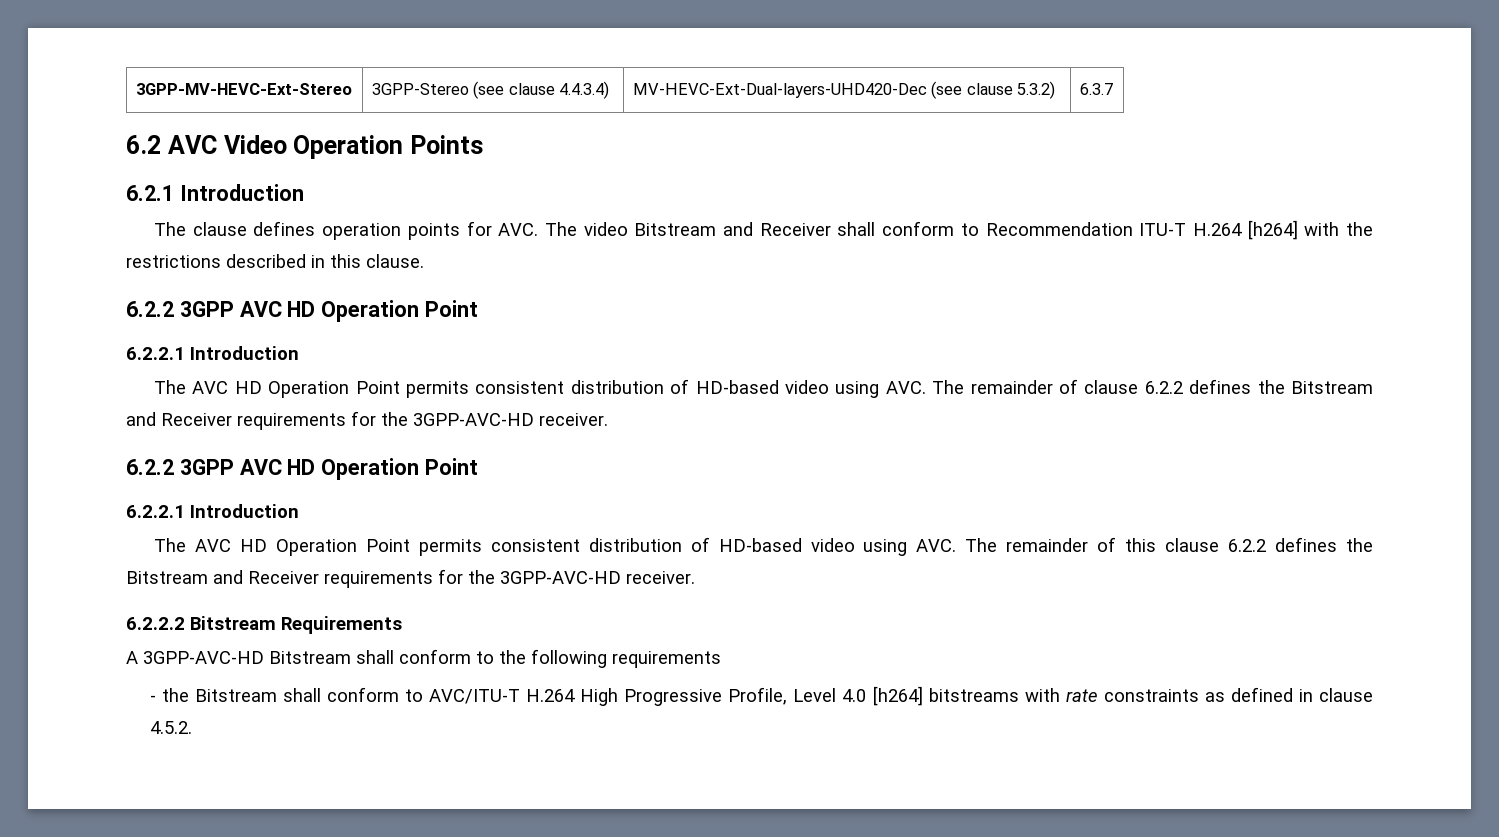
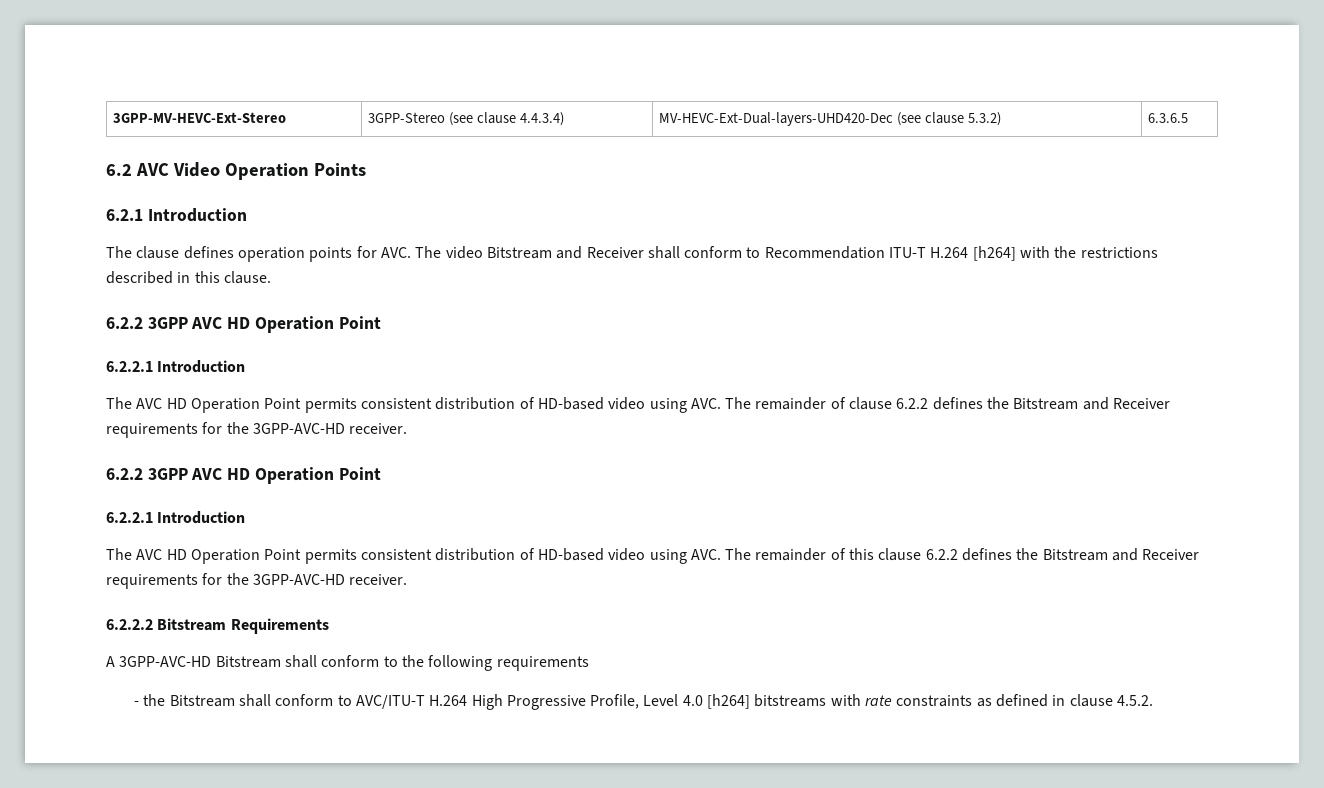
- 3GPP-MV-HEVC-Ext-Stereo | 3GPP-Stereo (see clause 4.4.3.4) | MV-HEVC-Ext-Dual-layers-UHD420-Dec (see clause 5.3.2) | 6.3.7
+ 3GPP-MV-HEVC-Ext-Stereo | 3GPP-Stereo (see clause 4.4.3.4) | MV-HEVC-Ext-Dual-layers-UHD420-Dec (see clause 5.3.2) | 6.3.6.5

